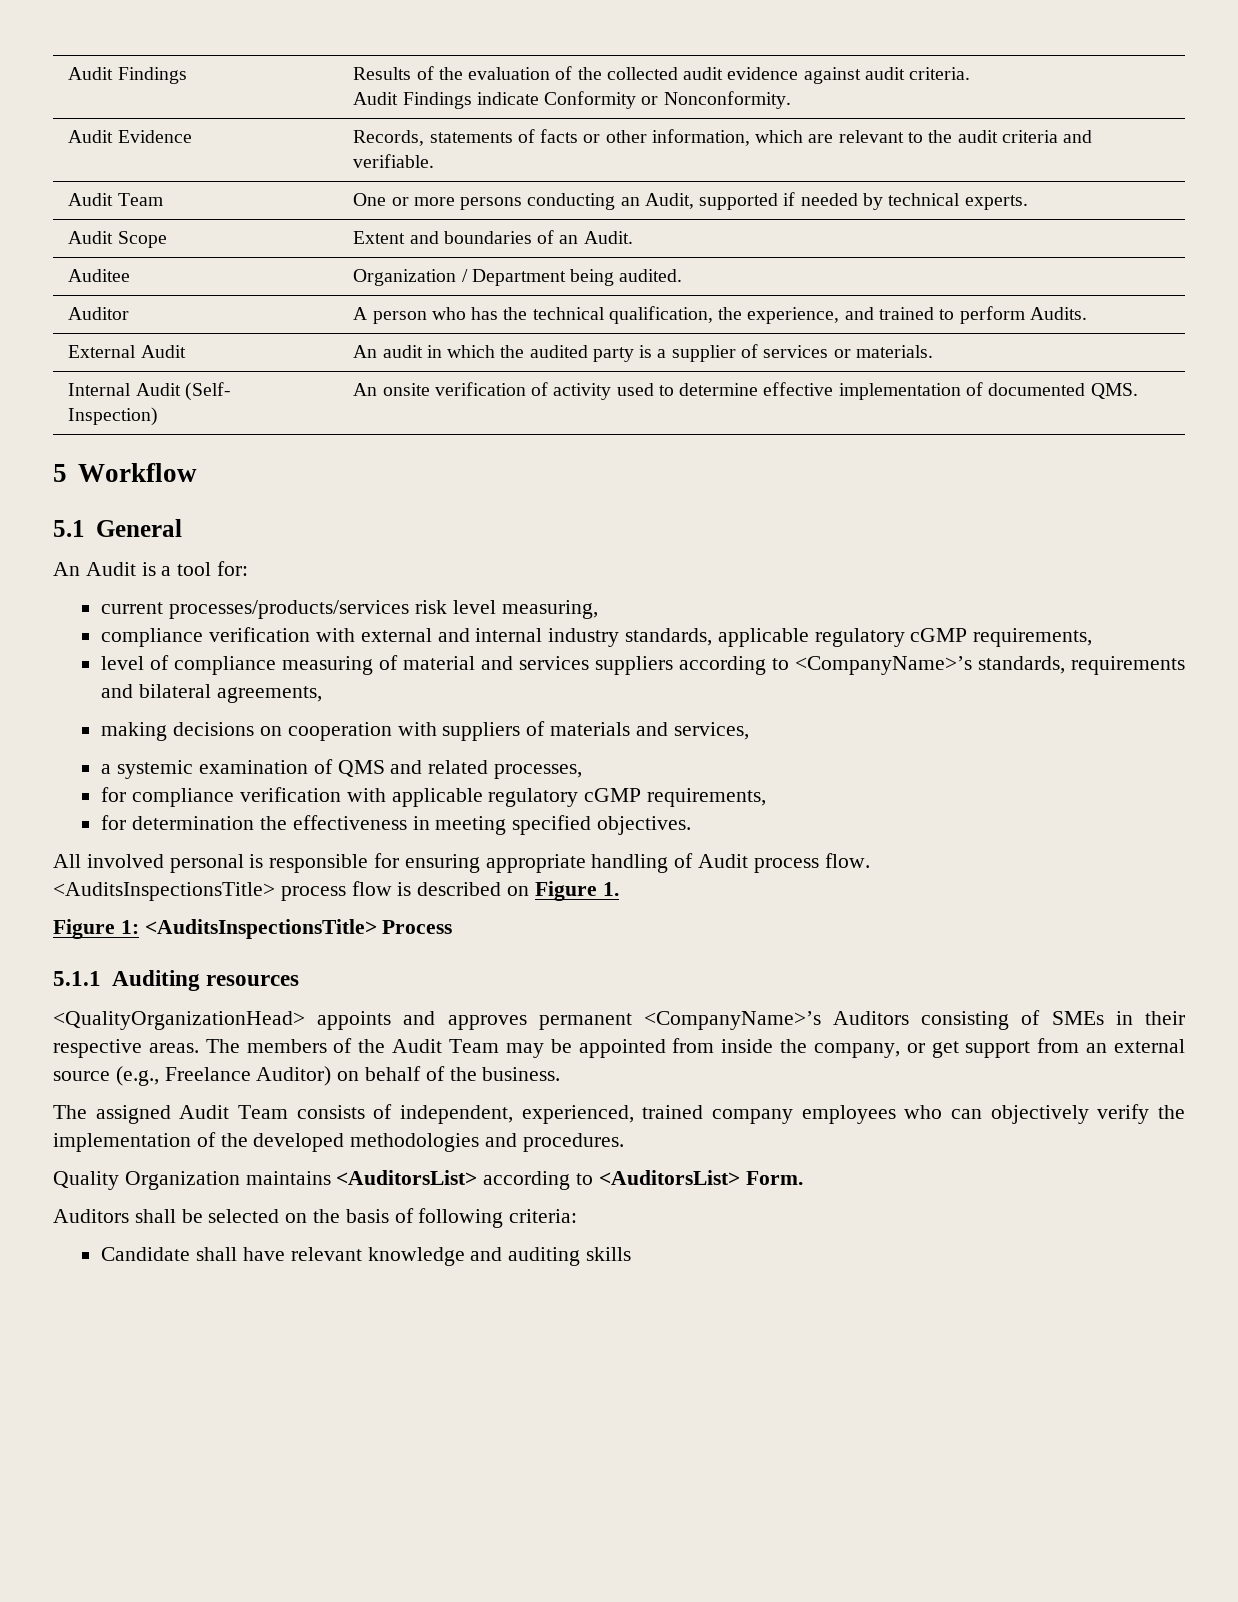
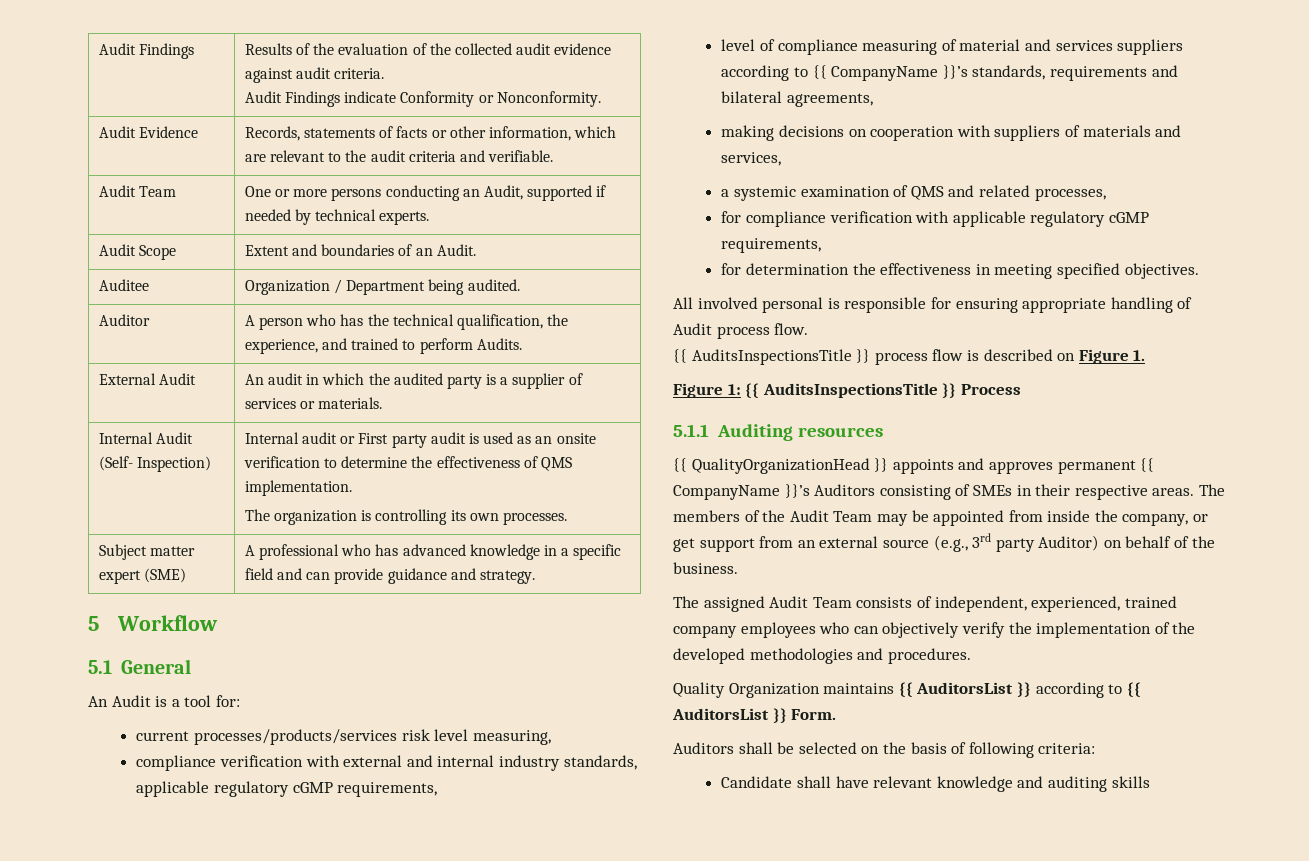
- Internal Audit (Self- Inspection) | An onsite verification of activity used to determine effective implementation of documented QMS.
+ Internal Audit (Self- Inspection) | Internal audit or First party audit is used as an onsite verification to determine the effectiveness of QMS implementation.
+ The organization is controlling its own processes.
+ Subject matter expert (SME) | A professional who has advanced knowledge in a specific field and can provide guidance and strategy.
- level of compliance measuring of material and services suppliers according to <CompanyName>’s standards, requirements and bilateral agreements,
+ level of compliance measuring of material and services suppliers according to {{ CompanyName }}’s standards, requirements and bilateral agreements,
- <AuditsInspectionsTitle> process flow is described on Figure 1.
+ {{ AuditsInspectionsTitle }} process flow is described on Figure 1.
- Figure 1: <AuditsInspectionsTitle> Process
+ Figure 1: {{ AuditsInspectionsTitle }} Process
- <QualityOrganizationHead> appoints and approves permanent <CompanyName>’s Auditors consisting of SMEs in their respective areas.
+ {{ QualityOrganizationHead }} appoints and approves permanent {{ CompanyName }}’s Auditors consisting of SMEs in their respective areas.
- The members of the Audit Team may be appointed from inside the company, or get support from an external source (e.g., Freelance Auditor) on behalf of the business.
+ The members of the Audit Team may be appointed from inside the company, or get support from an external source (e.g., 3rd party Auditor) on behalf of the business.
- Quality Organization maintains <AuditorsList> according to <AuditorsList> Form.
+ Quality Organization maintains {{ AuditorsList }} according to {{ AuditorsList }} Form.

